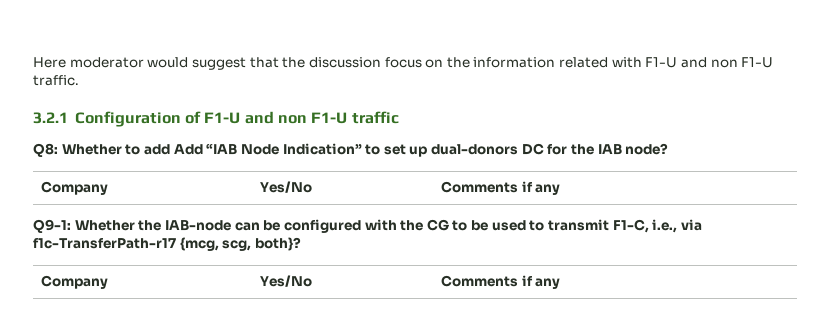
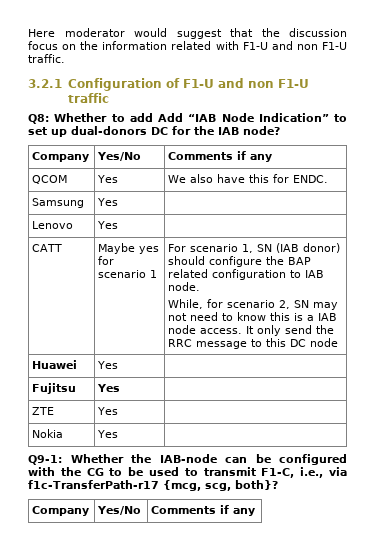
+ QCOM | Yes | We also have this for ENDC.
+ Samsung | Yes |
+ Lenovo | Yes |
+ CATT | Maybe yes for scenario 1 | For scenario 1, SN (IAB donor) should configure the BAP related configuration to IAB node.
+ While, for scenario 2, SN may not need to know this is a IAB node access. It only send the RRC message to this DC node
+ Huawei | Yes |
+ Fujitsu | Yes |
+ ZTE | Yes |
+ Nokia | Yes |

